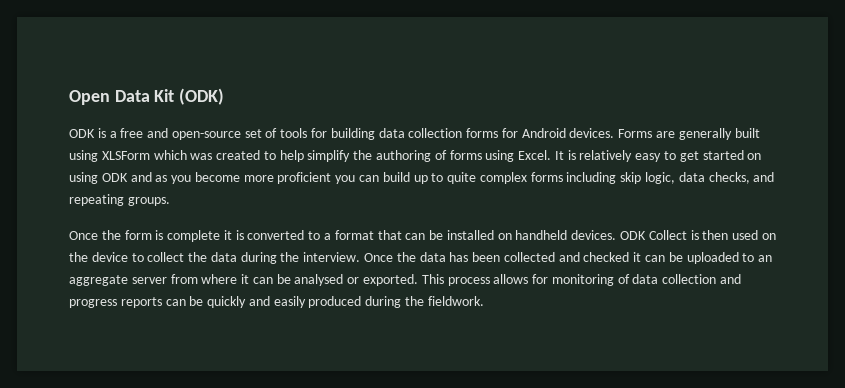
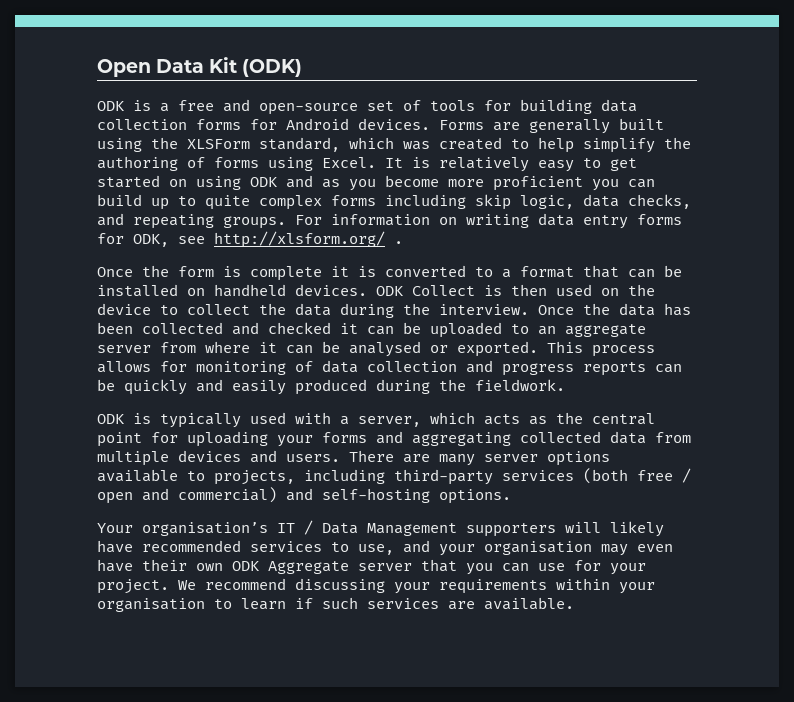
- Forms are generally built using XLSForm which was created to help simplify the authoring of forms using Excel.
+ Forms are generally built using the XLSForm standard, which was created to help simplify the authoring of forms using Excel.
+ For information on writing data entry forms for ODK, see http://xlsform.org/ .
+ ODK is typically used with a server, which acts as the central point for uploading your forms and aggregating collected data from multiple devices and users. There are many server options available to projects, including third-party services (both free / open and commercial) and self-hosting options.
+ Your organisation’s IT / Data Management supporters will likely have recommended services to use, and your organisation may even have their own ODK Aggregate server that you can use for your project. We recommend discussing your requirements within your organisation to learn if such services are available.

